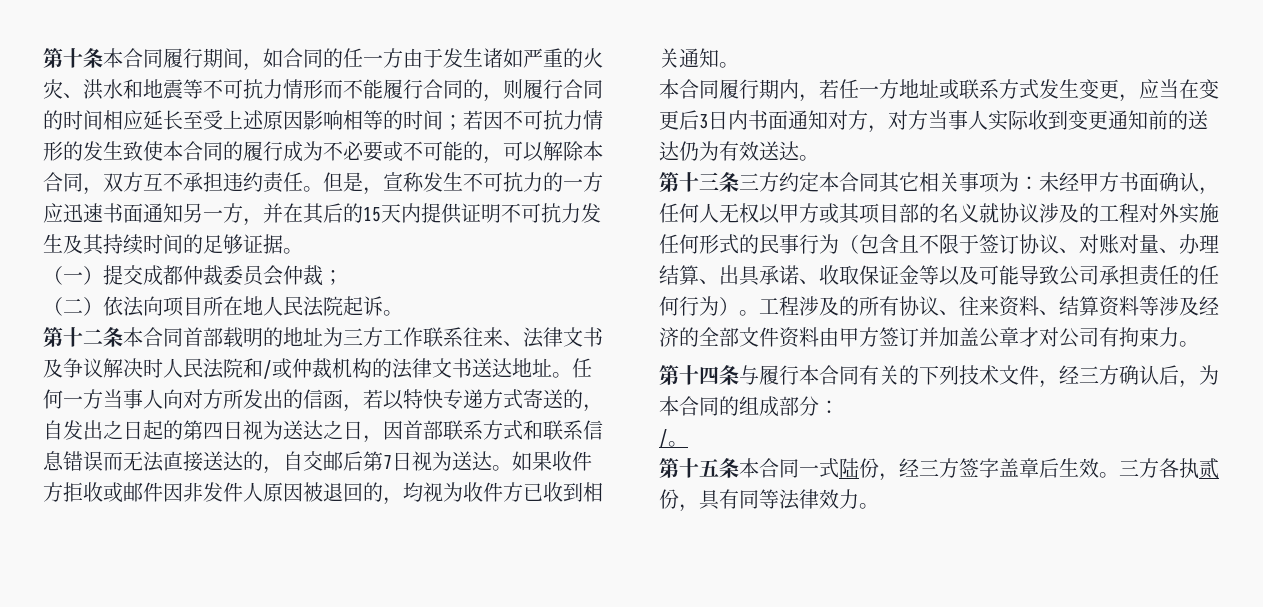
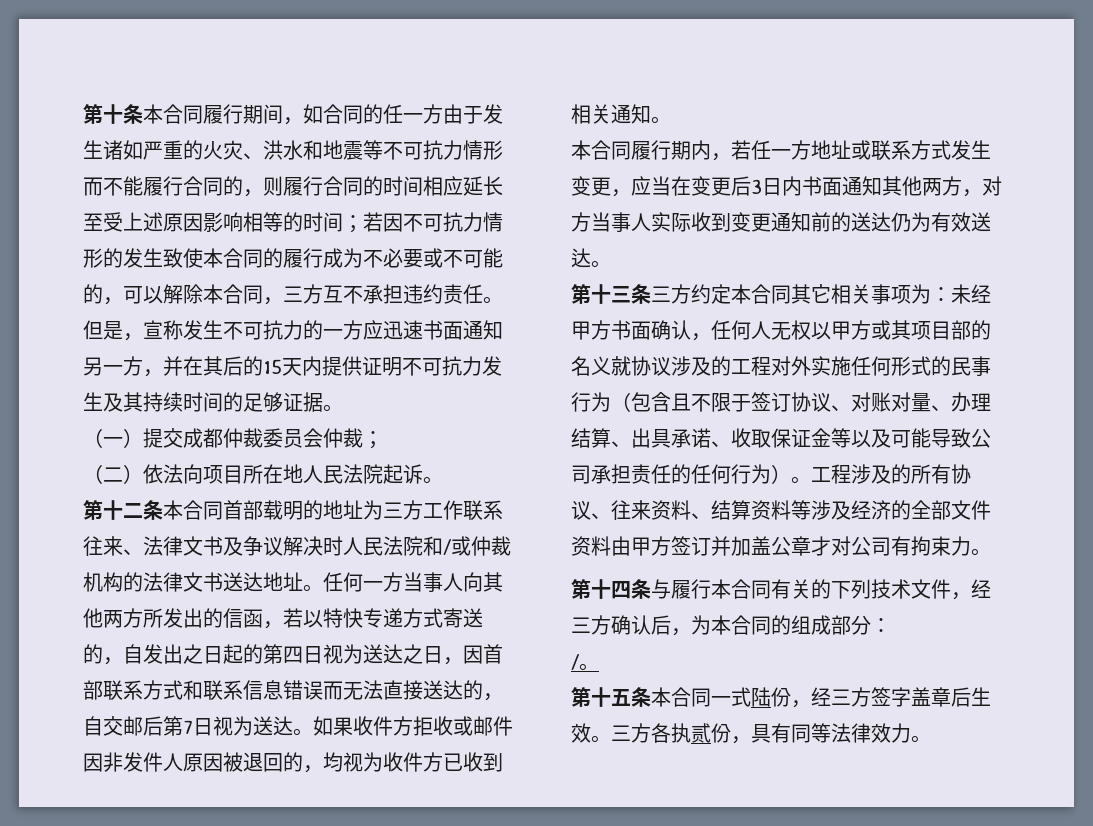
- 若因不可抗力情形的发生致使本合同的履行成为不必要或不可能的，可以解除本合同，双方互不承担违约责任。
+ 若因不可抗力情形的发生致使本合同的履行成为不必要或不可能的，可以解除本合同，三方互不承担违约责任。
- 任何一方当事人向对方所发出的信函，若以特快专递方式寄送的，自发出之日起的第四日视为送达之日，因首部联系方式和联系信息错误而无法直接送达的，自交邮后第7日视为送达。
+ 任何一方当事人向其他两方所发出的信函，若以特快专递方式寄送的，自发出之日起的第四日视为送达之日，因首部联系方式和联系信息错误而无法直接送达的，自交邮后第7日视为送达。
- 本合同履行期内，若任一方地址或联系方式发生变更，应当在变更后3日内书面通知对方，对方当事人实际收到变更通知前的送达仍为有效送达。
+ 本合同履行期内，若任一方地址或联系方式发生变更，应当在变更后3日内书面通知其他两方，对方当事人实际收到变更通知前的送达仍为有效送达。

